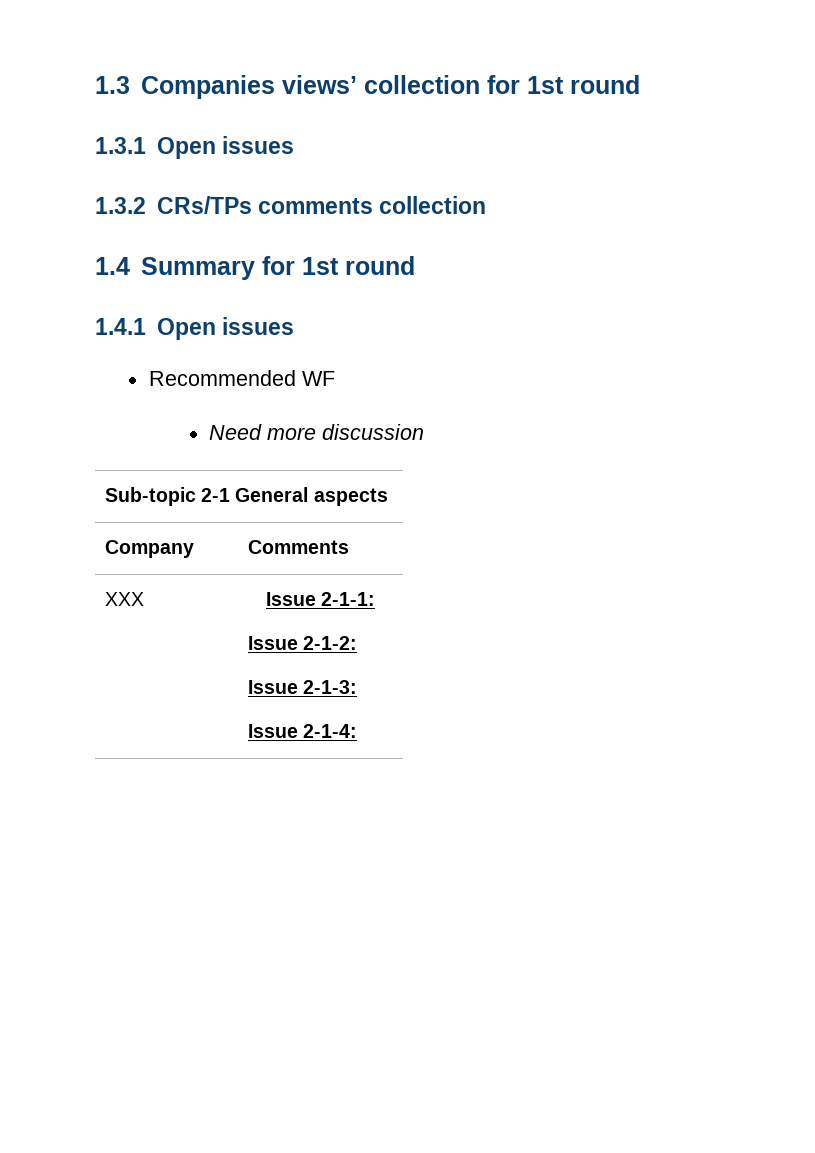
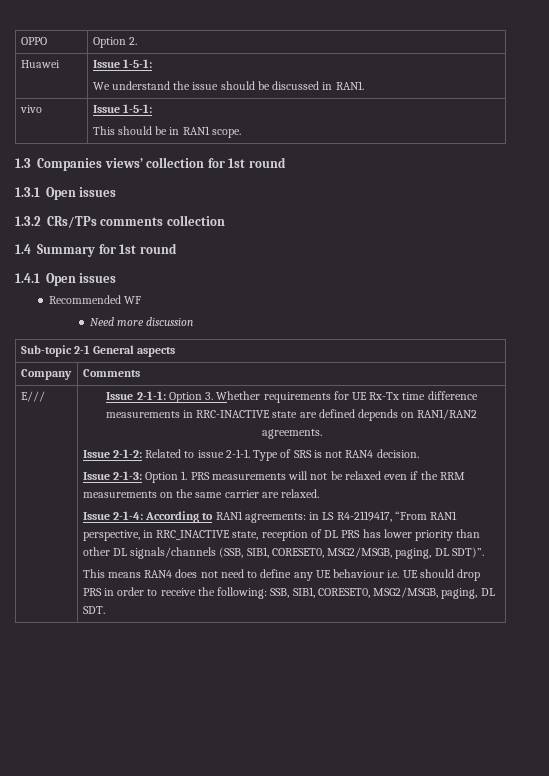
+ OPPO | Option 2.
+ Huawei | Issue 1-5-1:
+ We understand the issue should be discussed in RAN1.
+ vivo | Issue 1-5-1:
+ This should be in RAN1 scope.
- XXX
+ E///
- Issue 2-1-1:
- Issue 2-1-2:
- Issue 2-1-3:
- Issue 2-1-4:
+ Issue 2-1-1: Option 3. Whether requirements for UE Rx-Tx time difference measurements in RRC-INACTIVE state are defined depends on RAN1/RAN2 agreements.
+ Issue 2-1-2: Related to issue 2-1-1. Type of SRS is not RAN4 decision.
+ Issue 2-1-3: Option 1. PRS measurements will not be relaxed even if the RRM measurements on the same carrier are relaxed.
+ Issue 2-1-4: According to RAN1 agreements: in LS R4-2119417, “From RAN1 perspective, in RRC_INACTIVE state, reception of DL PRS has lower priority than other DL signals/channels (SSB, SIB1, CORESET0, MSG2/MSGB, paging, DL SDT)”.
+ This means RAN4 does not need to define any UE behaviour i.e. UE should drop PRS in order to receive the following: SSB, SIB1, CORESET0, MSG2/MSGB, paging, DL SDT.

